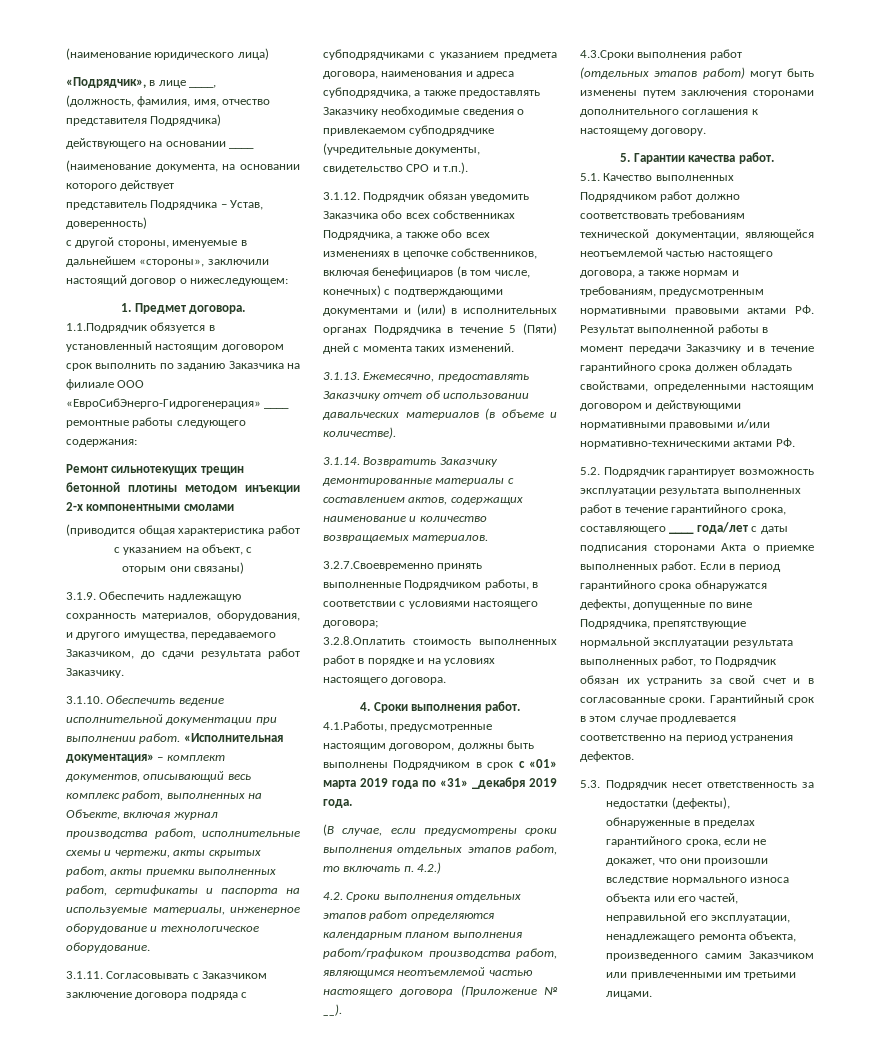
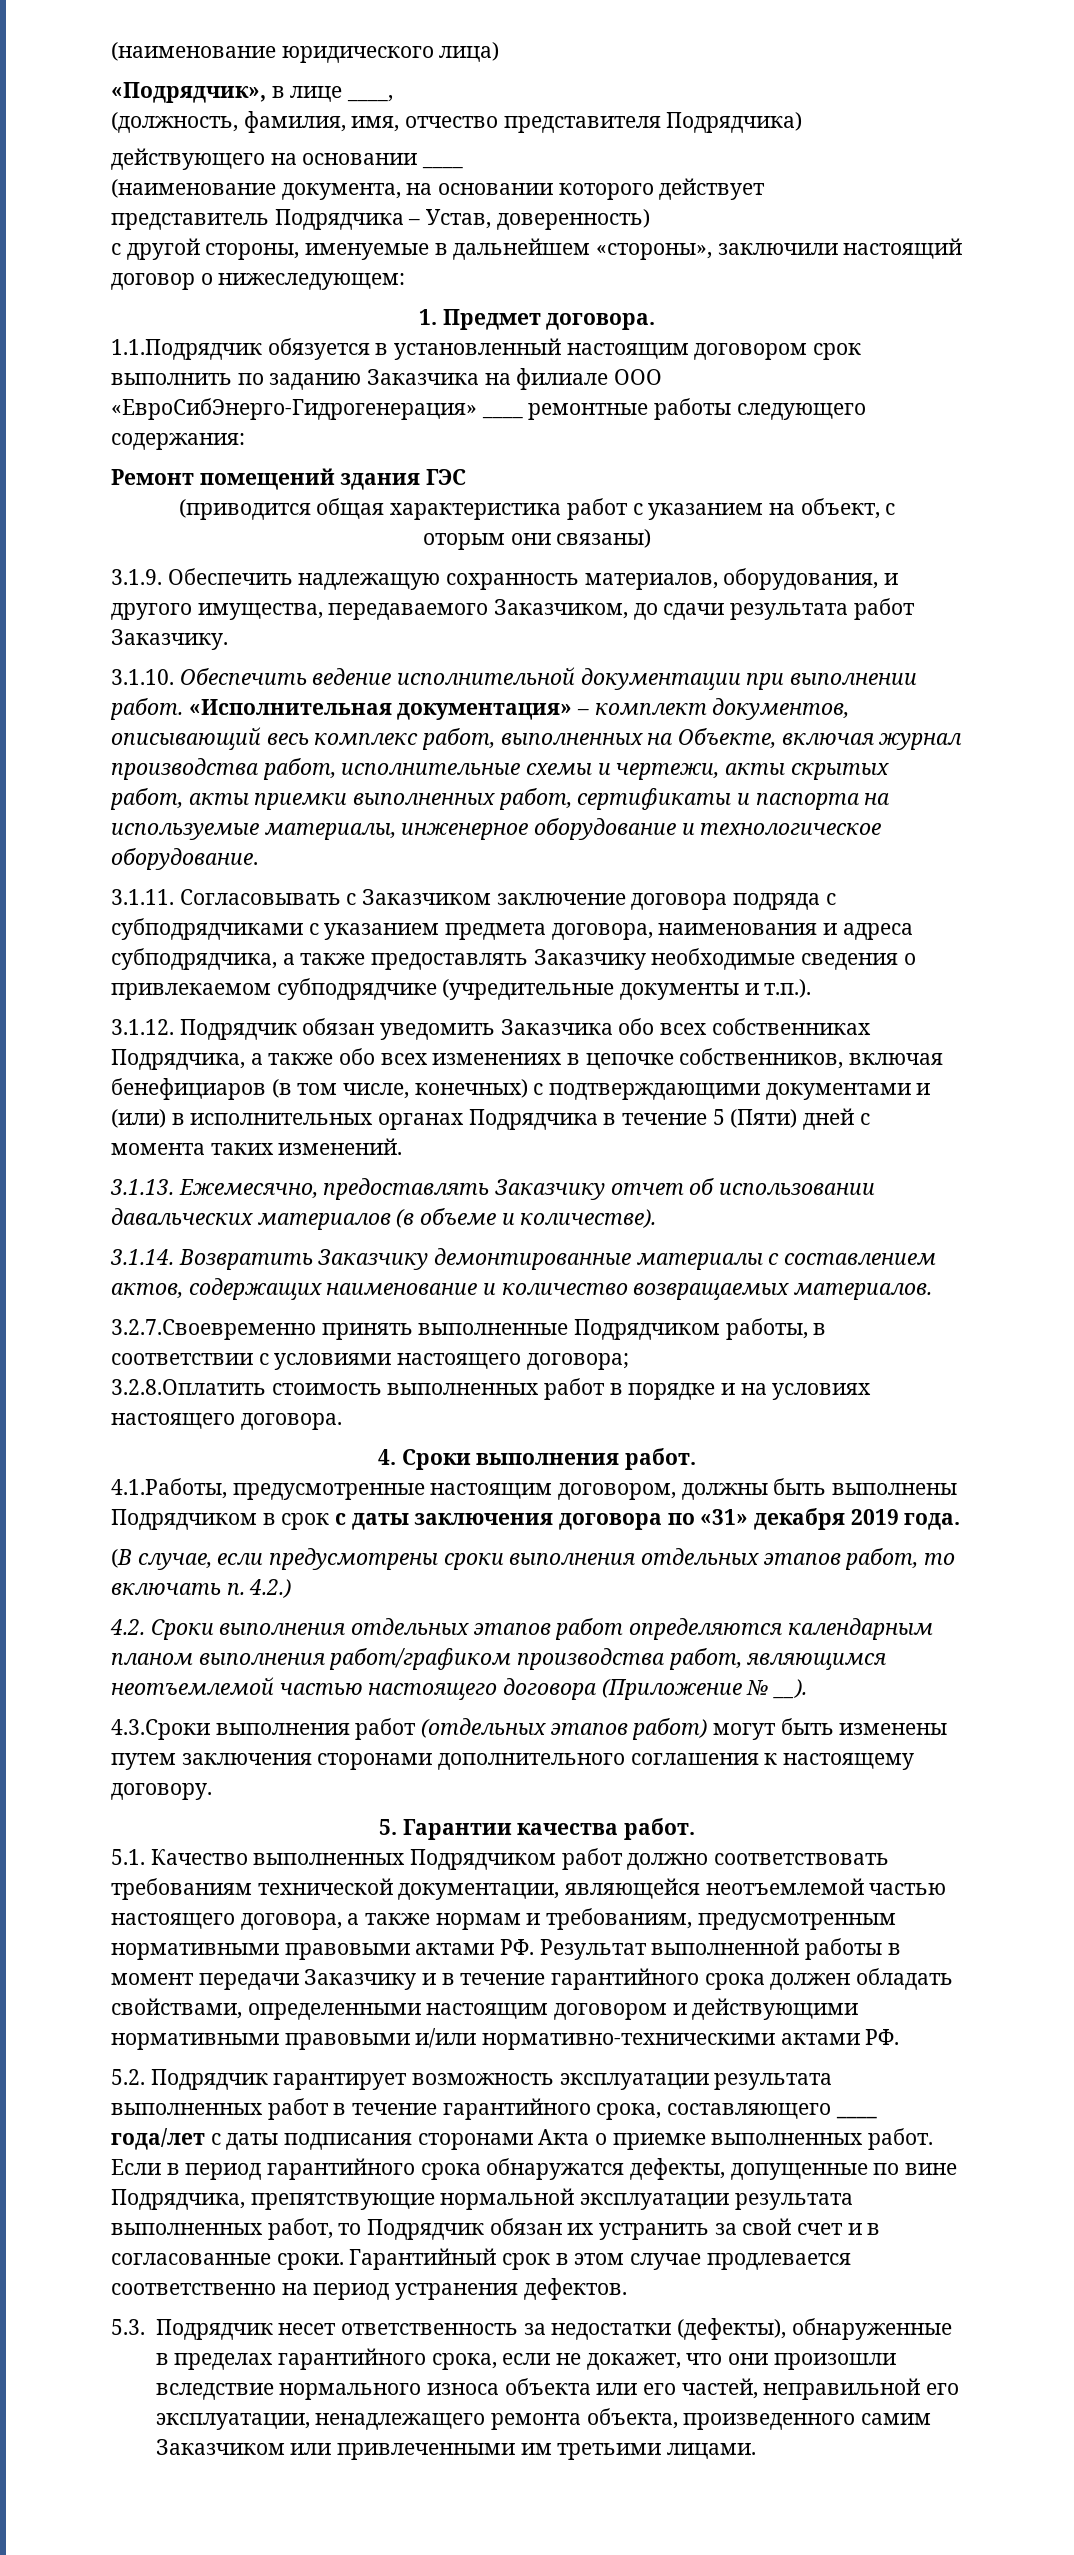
- Ремонт сильнотекущих трещин бетонной плотины методом инъекции 2-х компонентными смолами
+ Ремонт помещений здания ГЭС
- 3.1.11. Согласовывать с Заказчиком заключение договора подряда с субподрядчиками с указанием предмета договора, наименования и адреса субподрядчика, а также предоставлять Заказчику необходимые сведения о привлекаемом субподрядчике (учредительные документы, свидетельство СРО и т.п.).
+ 3.1.11. Согласовывать с Заказчиком заключение договора подряда с субподрядчиками с указанием предмета договора, наименования и адреса субподрядчика, а также предоставлять Заказчику необходимые сведения о привлекаемом субподрядчике (учредительные документы и т.п.).
- 4.1.Работы, предусмотренные настоящим договором, должны быть выполнены Подрядчиком в срок с «01» марта 2019 года по «31» _декабря 2019 года.
+ 4.1.Работы, предусмотренные настоящим договором, должны быть выполнены Подрядчиком в срок с даты заключения договора по «31» декабря 2019 года.

